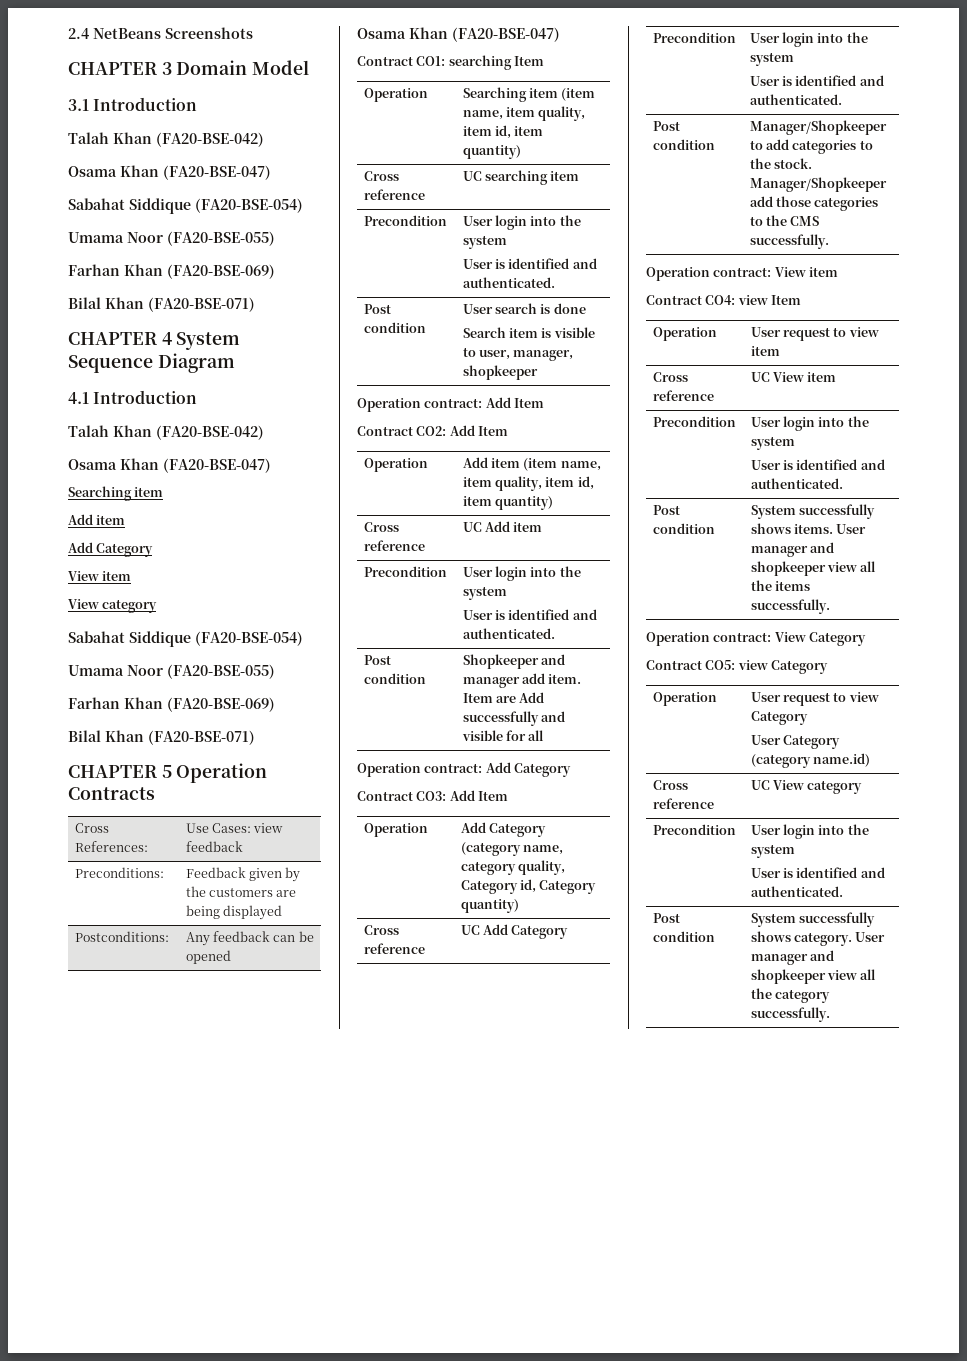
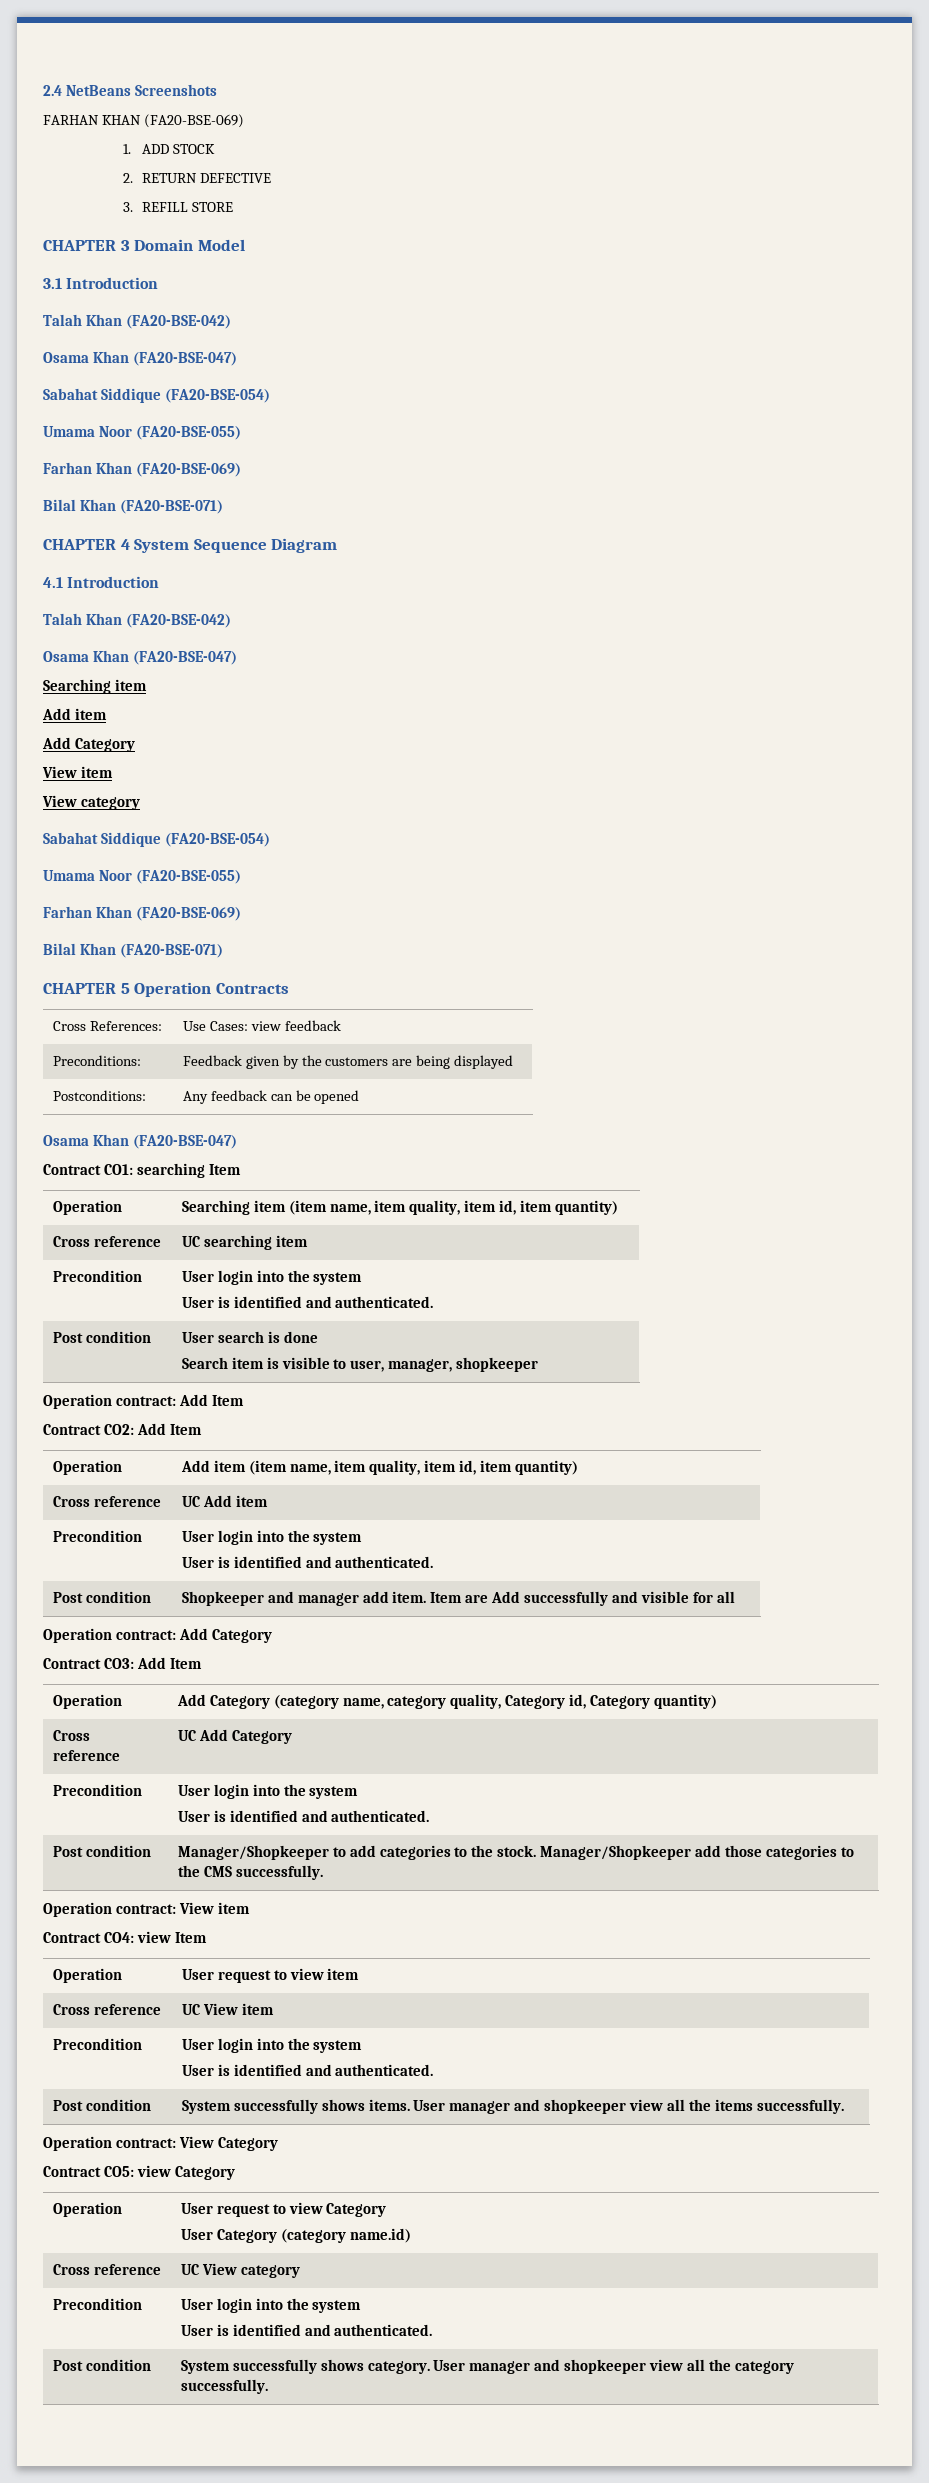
+ FARHAN KHAN (FA20-BSE-069)
+ 1. ADD STOCK
+ 2. RETURN DEFECTIVE
+ 3. REFILL STORE

